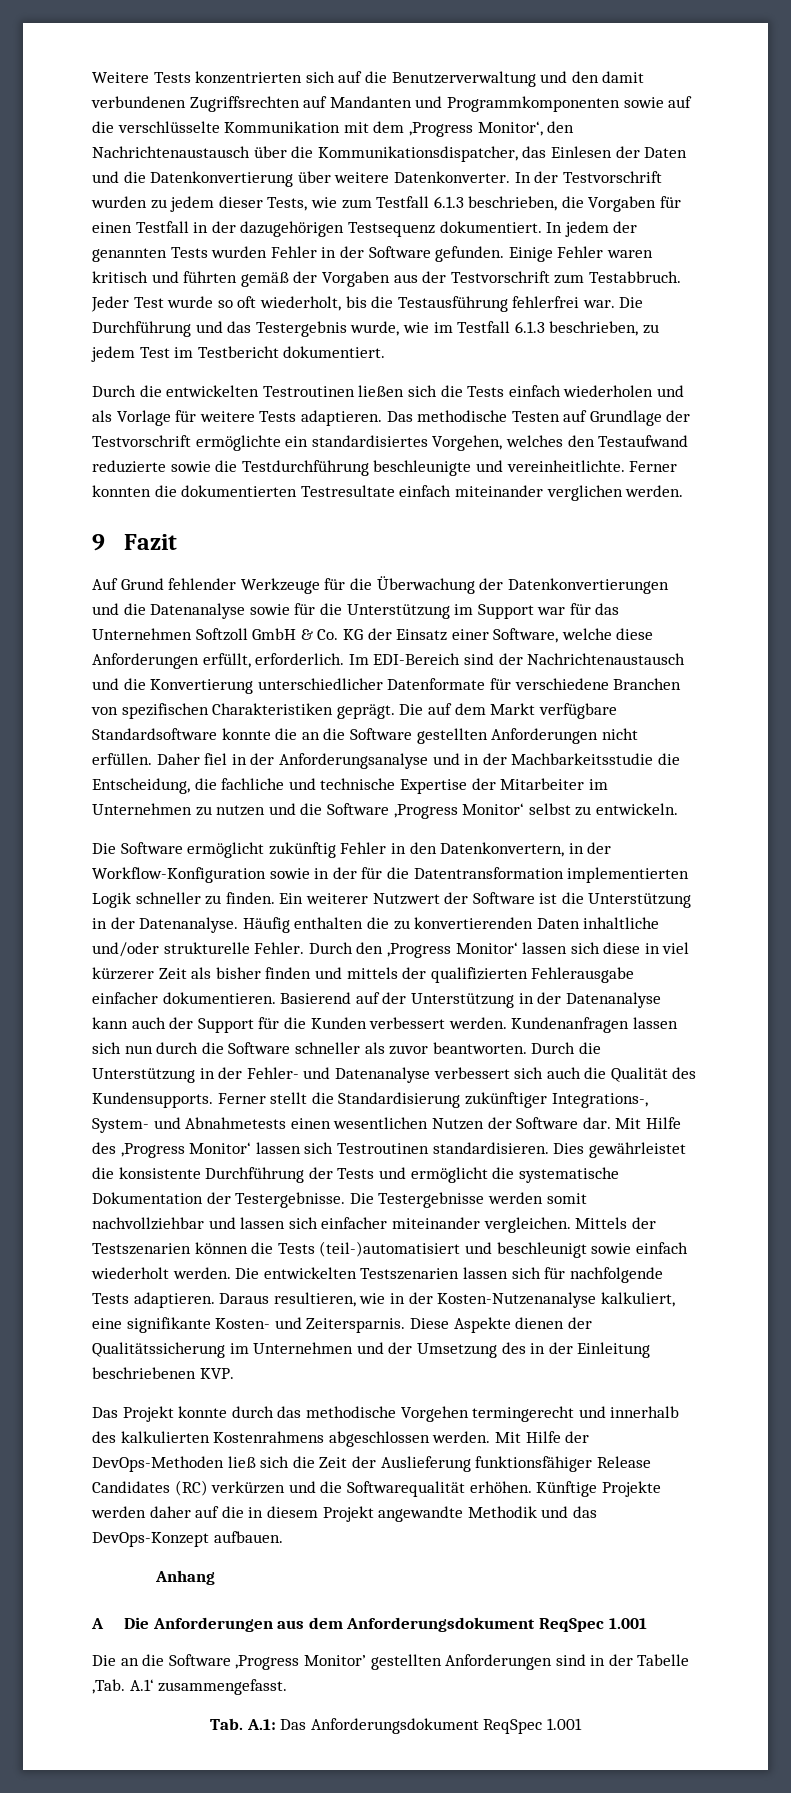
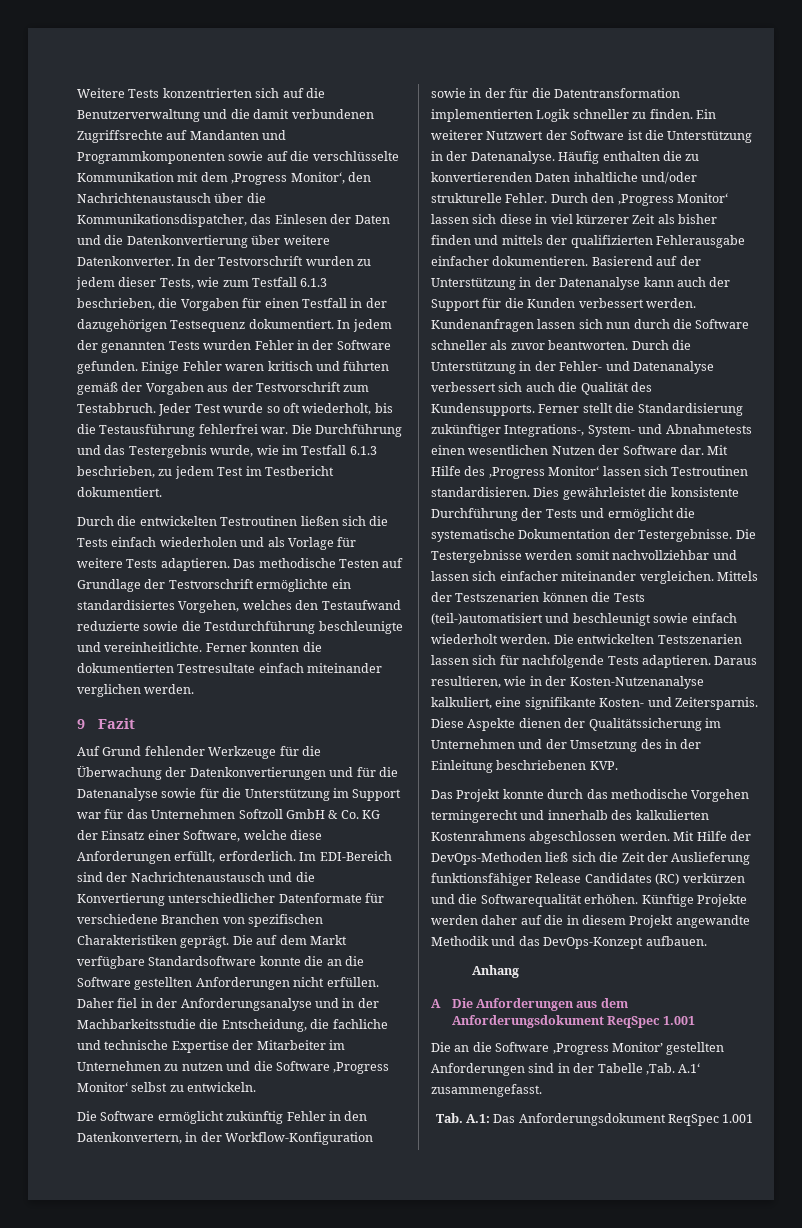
- Weitere Tests konzentrierten sich auf die Benutzerverwaltung und den damit verbundenen Zugriffsrechten auf Mandanten und Programmkomponenten sowie auf die verschlüsselte Kommunikation mit dem ‚Progress Monitor‘, den Nachrichtenaustausch über die Kommunikationsdispatcher, das Einlesen der Daten und die Datenkonvertierung über weitere Datenkonverter.
+ Weitere Tests konzentrierten sich auf die Benutzerverwaltung und die damit verbundenen Zugriffsrechte auf Mandanten und Programmkomponenten sowie auf die verschlüsselte Kommunikation mit dem ‚Progress Monitor‘, den Nachrichtenaustausch über die Kommunikationsdispatcher, das Einlesen der Daten und die Datenkonvertierung über weitere Datenkonverter.
- Auf Grund fehlender Werkzeuge für die Überwachung der Datenkonvertierungen und die Datenanalyse sowie für die Unterstützung im Support war für das Unternehmen Softzoll GmbH & Co. KG der Einsatz einer Software, welche diese Anforderungen erfüllt, erforderlich.
+ Auf Grund fehlender Werkzeuge für die Überwachung der Datenkonvertierungen und für die Datenanalyse sowie für die Unterstützung im Support war für das Unternehmen Softzoll GmbH & Co. KG der Einsatz einer Software, welche diese Anforderungen erfüllt, erforderlich.

